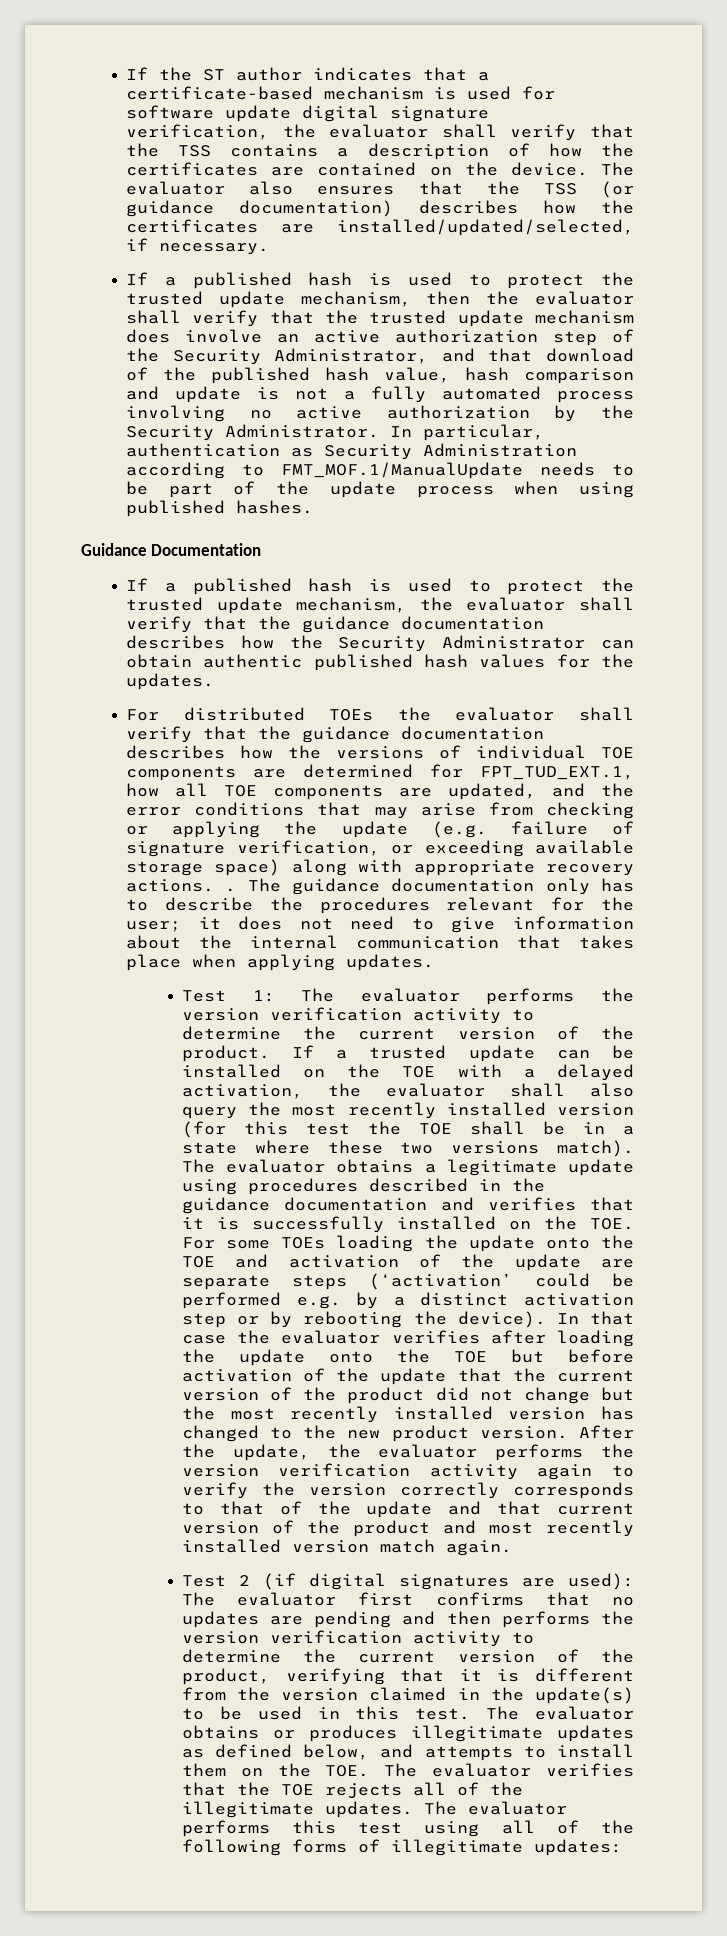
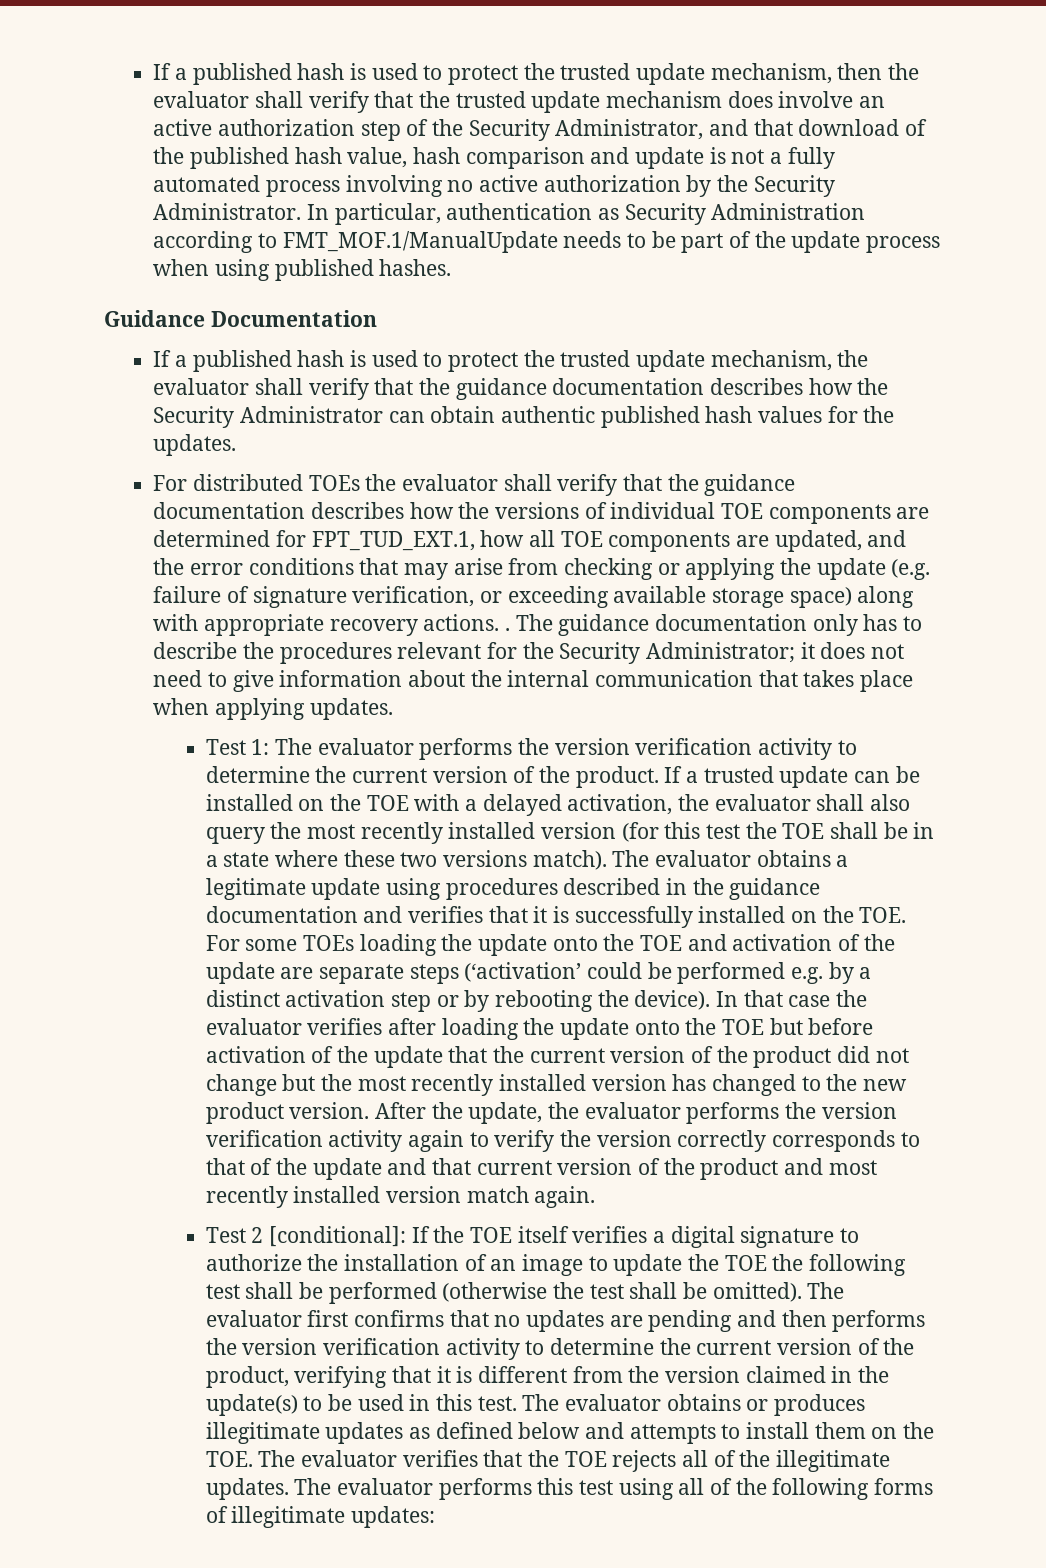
- If the ST author indicates that a certificate-based mechanism is used for software update digital signature verification, the evaluator shall verify that the TSS contains a description of how the certificates are contained on the device. The evaluator also ensures that the TSS (or guidance documentation) describes how the certificates are installed/updated/selected, if necessary.
- The guidance documentation only has to describe the procedures relevant for the user; it does not need to give information about the internal communication that takes place when applying updates.
+ The guidance documentation only has to describe the procedures relevant for the Security Administrator; it does not need to give information about the internal communication that takes place when applying updates.
- Test 2 (if digital signatures are used): The evaluator first confirms that no updates are pending and then performs the version verification activity to determine the current version of the product, verifying that it is different from the version claimed in the update(s) to be used in this test.
+ Test 2 [conditional]: If the TOE itself verifies a digital signature to authorize the installation of an image to update the TOE the following test shall be performed (otherwise the test shall be omitted). The evaluator first confirms that no updates are pending and then performs the version verification activity to determine the current version of the product, verifying that it is different from the version claimed in the update(s) to be used in this test.
- The evaluator obtains or produces illegitimate updates as defined below, and attempts to install them on the TOE. The evaluator verifies that the TOE rejects all of the illegitimate updates.
+ The evaluator obtains or produces illegitimate updates as defined below and attempts to install them on the TOE. The evaluator verifies that the TOE rejects all of the illegitimate updates.

